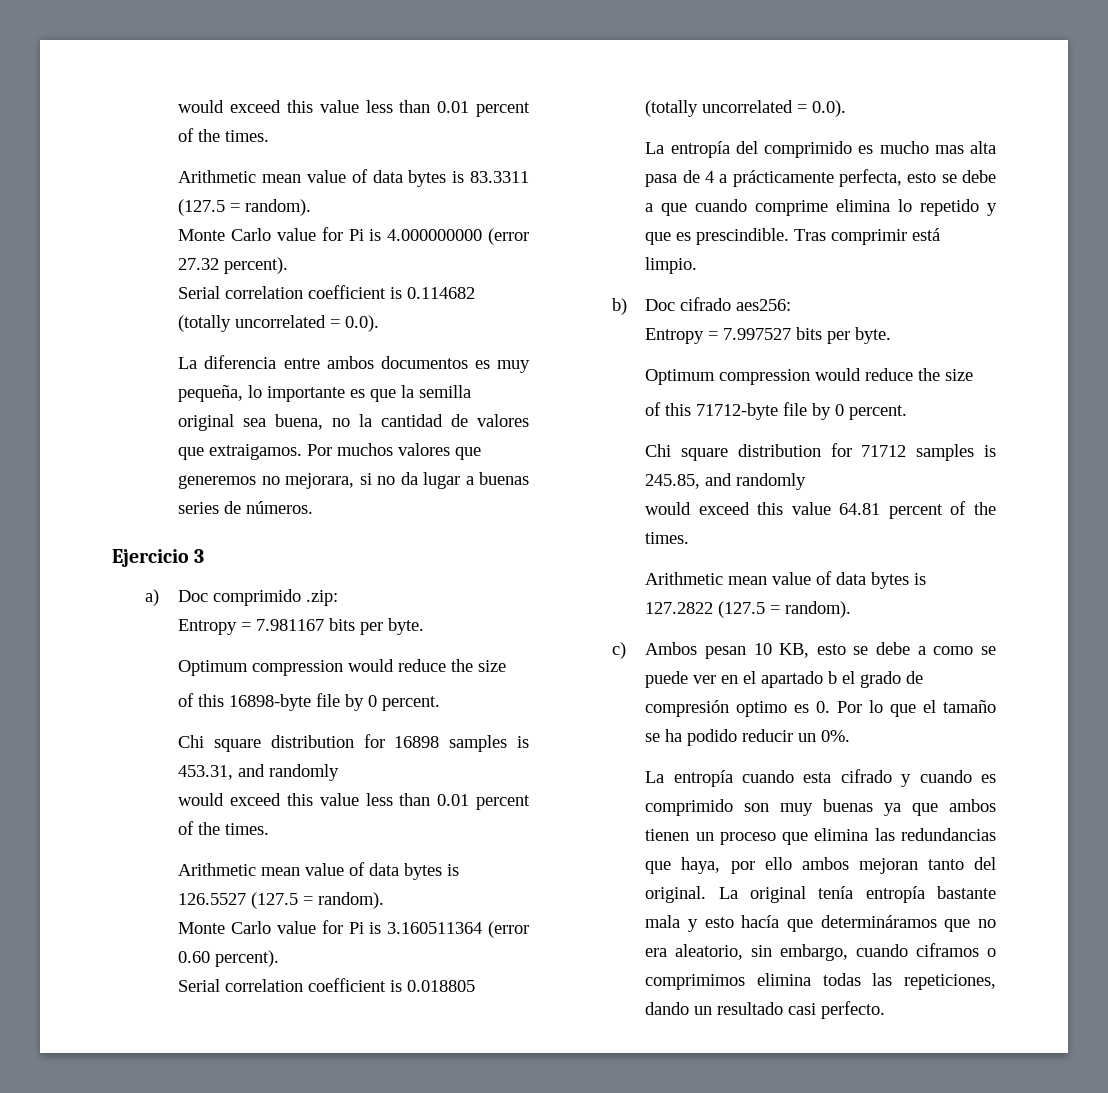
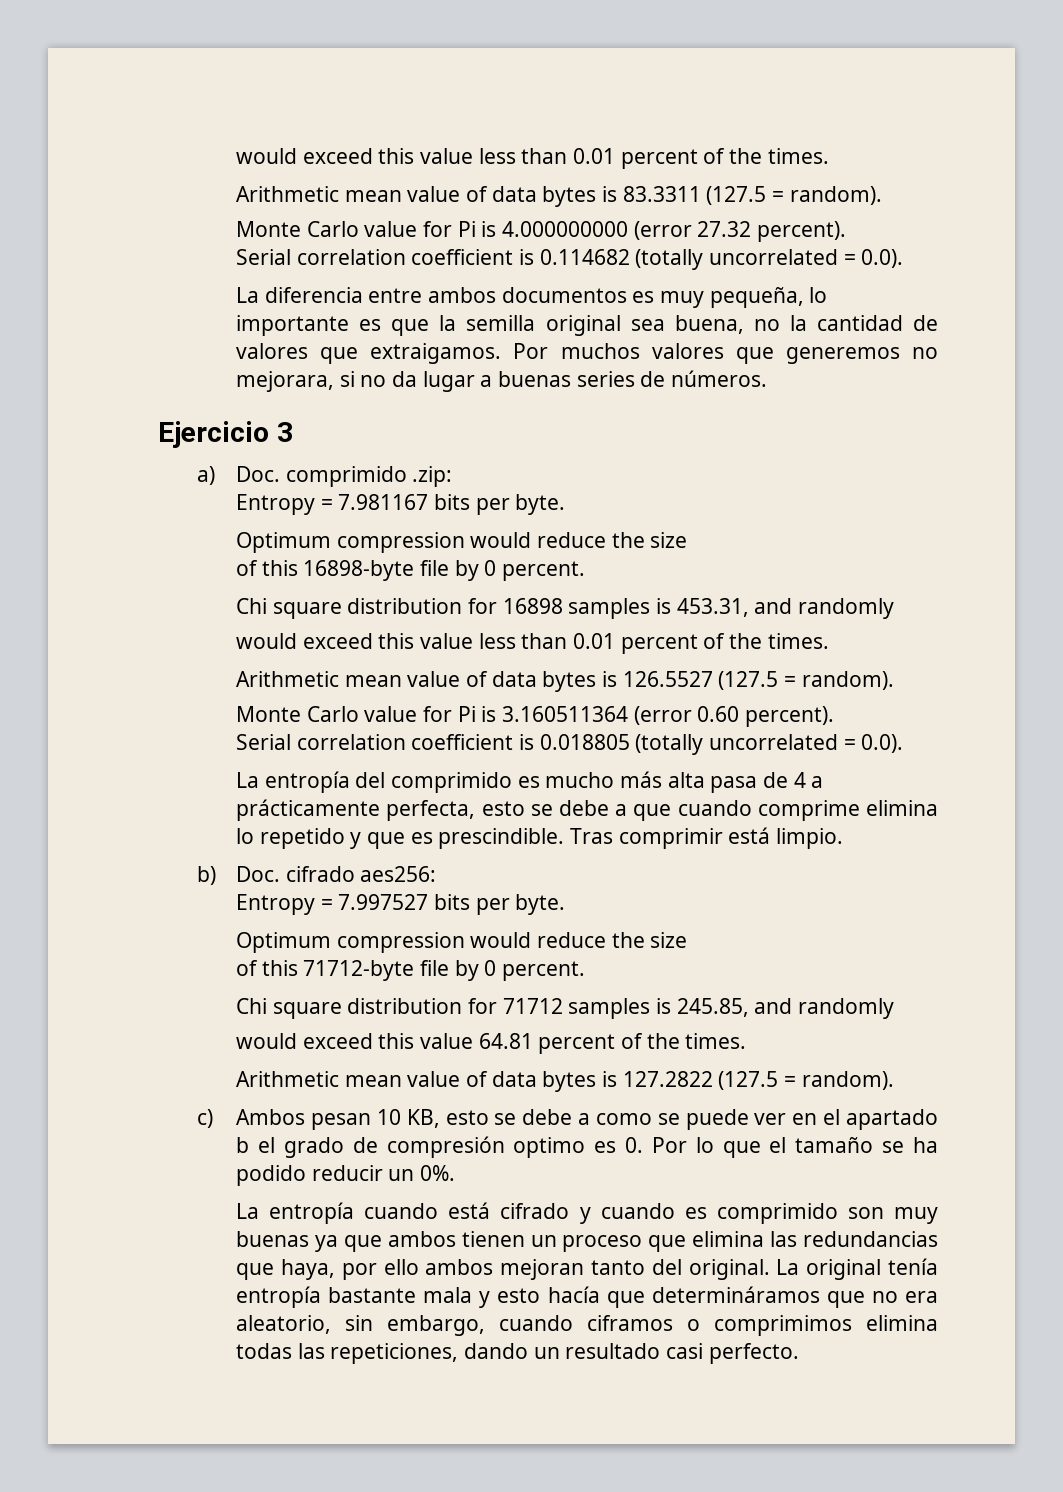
- a) Doc comprimido .zip:
+ a) Doc. comprimido .zip:
- La entropía del comprimido es mucho mas alta pasa de 4 a prácticamente perfecta, esto se debe a que cuando comprime elimina lo repetido y que es prescindible.
+ La entropía del comprimido es mucho más alta pasa de 4 a prácticamente perfecta, esto se debe a que cuando comprime elimina lo repetido y que es prescindible.
- b) Doc cifrado aes256:
+ b) Doc. cifrado aes256:
- La entropía cuando esta cifrado y cuando es comprimido son muy buenas ya que ambos tienen un proceso que elimina las redundancias que haya, por ello ambos mejoran tanto del original.
+ La entropía cuando está cifrado y cuando es comprimido son muy buenas ya que ambos tienen un proceso que elimina las redundancias que haya, por ello ambos mejoran tanto del original.

